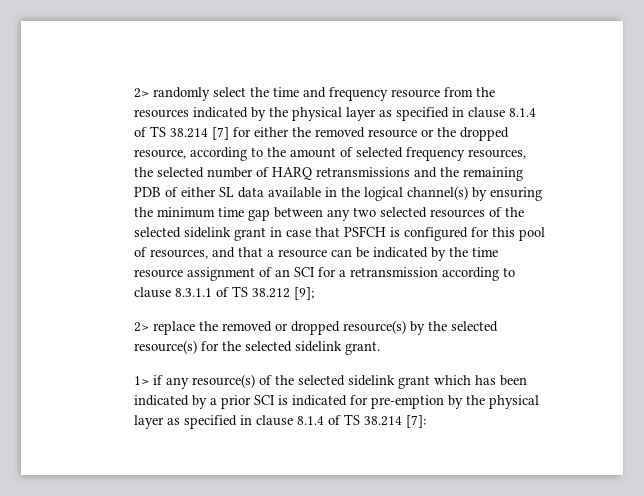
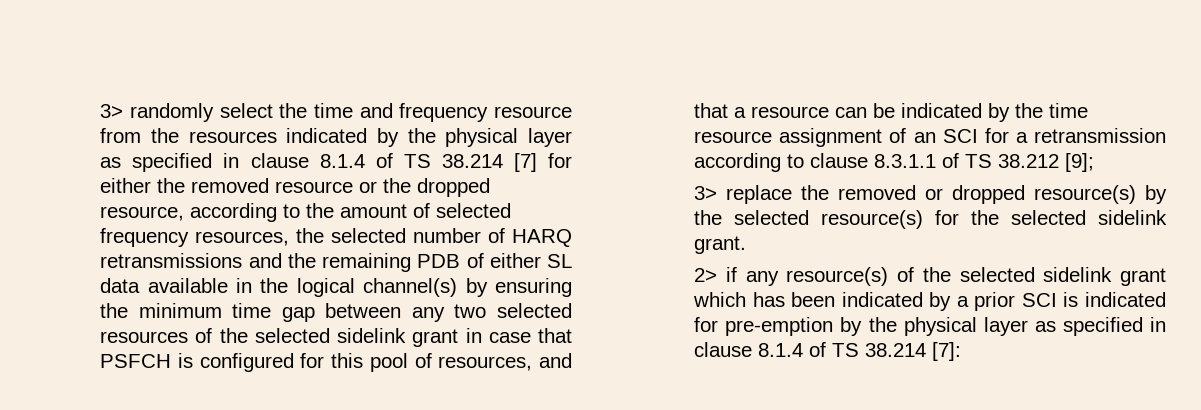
- 2> randomly select the time and frequency resource from the resources indicated by the physical layer as specified in clause 8.1.4 of TS 38.214 [7] for either the removed resource or the dropped resource, according to the amount of selected frequency resources, the selected number of HARQ retransmissions and the remaining PDB of either SL data available in the logical channel(s) by ensuring the minimum time gap between any two selected resources of the selected sidelink grant in case that PSFCH is configured for this pool of resources, and that a resource can be indicated by the time resource assignment of an SCI for a retransmission according to clause 8.3.1.1 of TS 38.212 [9];
+ 3> randomly select the time and frequency resource from the resources indicated by the physical layer as specified in clause 8.1.4 of TS 38.214 [7] for either the removed resource or the dropped resource, according to the amount of selected frequency resources, the selected number of HARQ retransmissions and the remaining PDB of either SL data available in the logical channel(s) by ensuring the minimum time gap between any two selected resources of the selected sidelink grant in case that PSFCH is configured for this pool of resources, and that a resource can be indicated by the time resource assignment of an SCI for a retransmission according to clause 8.3.1.1 of TS 38.212 [9];
- 2> replace the removed or dropped resource(s) by the selected resource(s) for the selected sidelink grant.
+ 3> replace the removed or dropped resource(s) by the selected resource(s) for the selected sidelink grant.
- 1> if any resource(s) of the selected sidelink grant which has been indicated by a prior SCI is indicated for pre-emption by the physical layer as specified in clause 8.1.4 of TS 38.214 [7]:
+ 2> if any resource(s) of the selected sidelink grant which has been indicated by a prior SCI is indicated for pre-emption by the physical layer as specified in clause 8.1.4 of TS 38.214 [7]:

